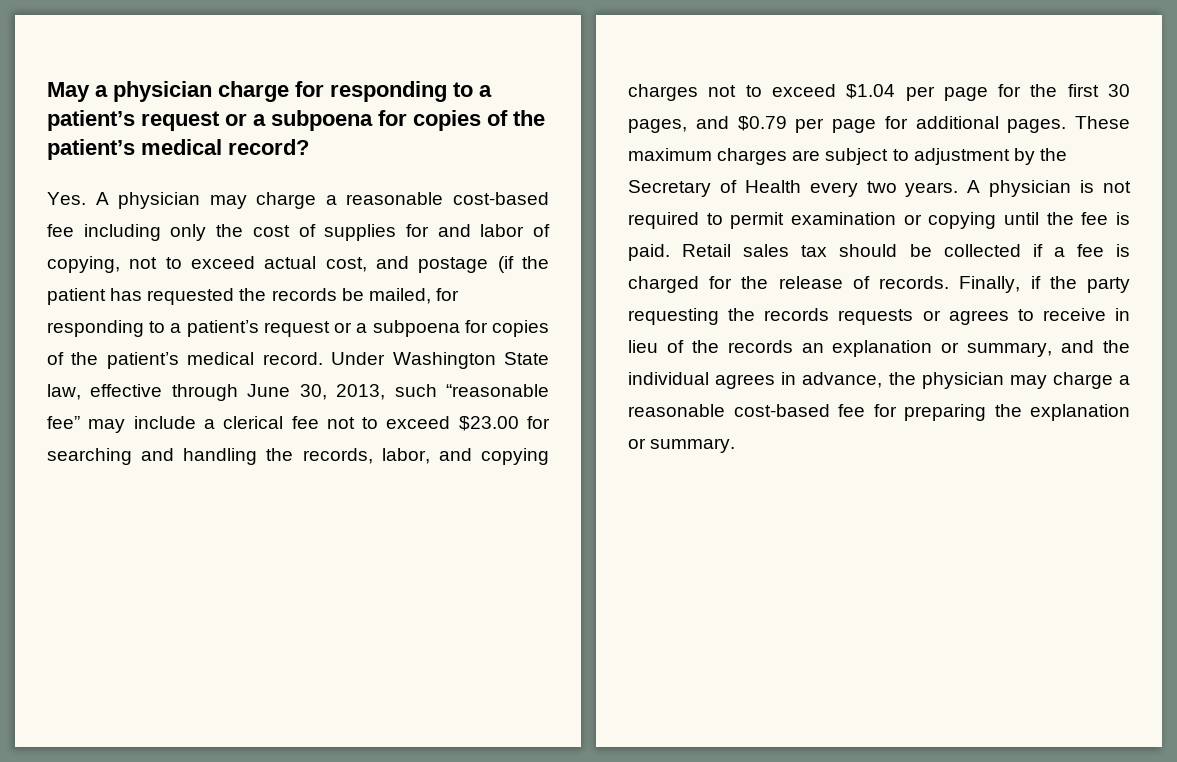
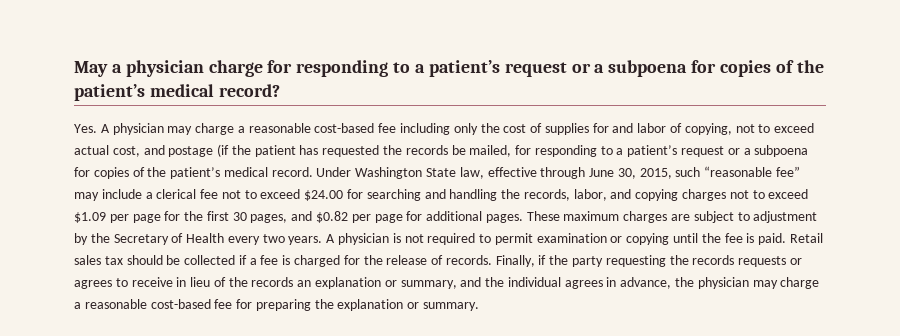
- Under Washington State law, effective through June 30, 2013, such “reasonable fee” may include a clerical fee not to exceed $23.00 for searching and handling the records, labor, and copying charges not to exceed $1.04 per page for the first 30 pages, and $0.79 per page for additional pages.
+ Under Washington State law, effective through June 30, 2015, such “reasonable fee” may include a clerical fee not to exceed $24.00 for searching and handling the records, labor, and copying charges not to exceed $1.09 per page for the first 30 pages, and $0.82 per page for additional pages.

